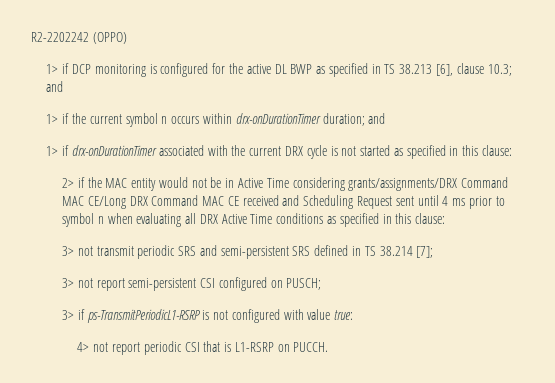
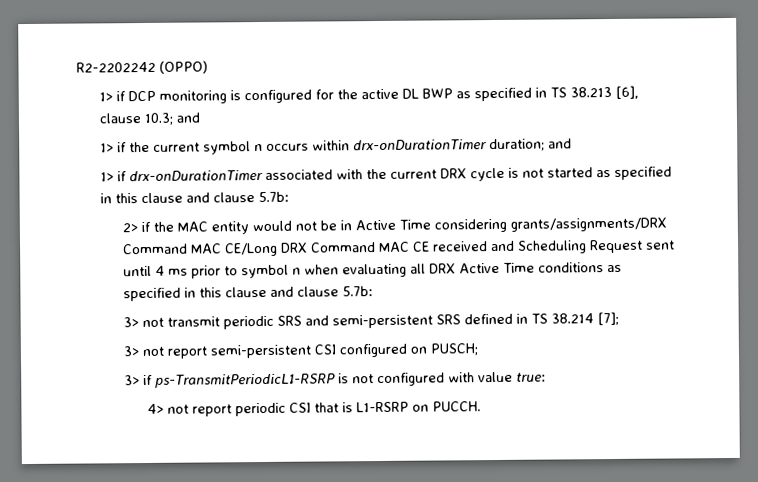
- 1> if drx-onDurationTimer associated with the current DRX cycle is not started as specified in this clause:
+ 1> if drx-onDurationTimer associated with the current DRX cycle is not started as specified in this clause and clause 5.7b:
- 2> if the MAC entity would not be in Active Time considering grants/assignments/DRX Command MAC CE/Long DRX Command MAC CE received and Scheduling Request sent until 4 ms prior to symbol n when evaluating all DRX Active Time conditions as specified in this clause:
+ 2> if the MAC entity would not be in Active Time considering grants/assignments/DRX Command MAC CE/Long DRX Command MAC CE received and Scheduling Request sent until 4 ms prior to symbol n when evaluating all DRX Active Time conditions as specified in this clause and clause 5.7b:

